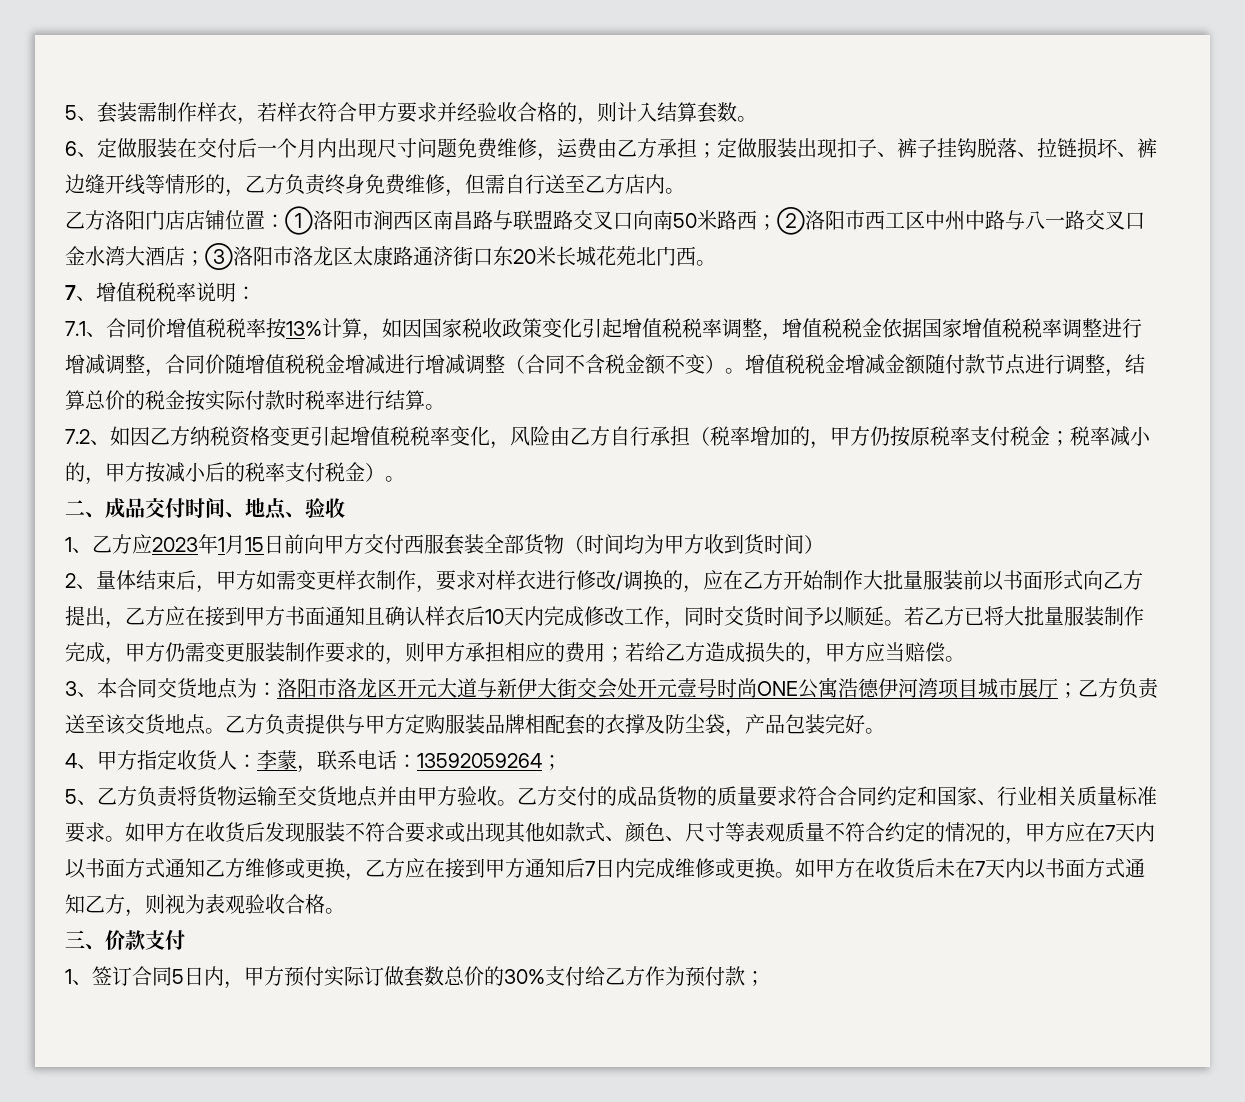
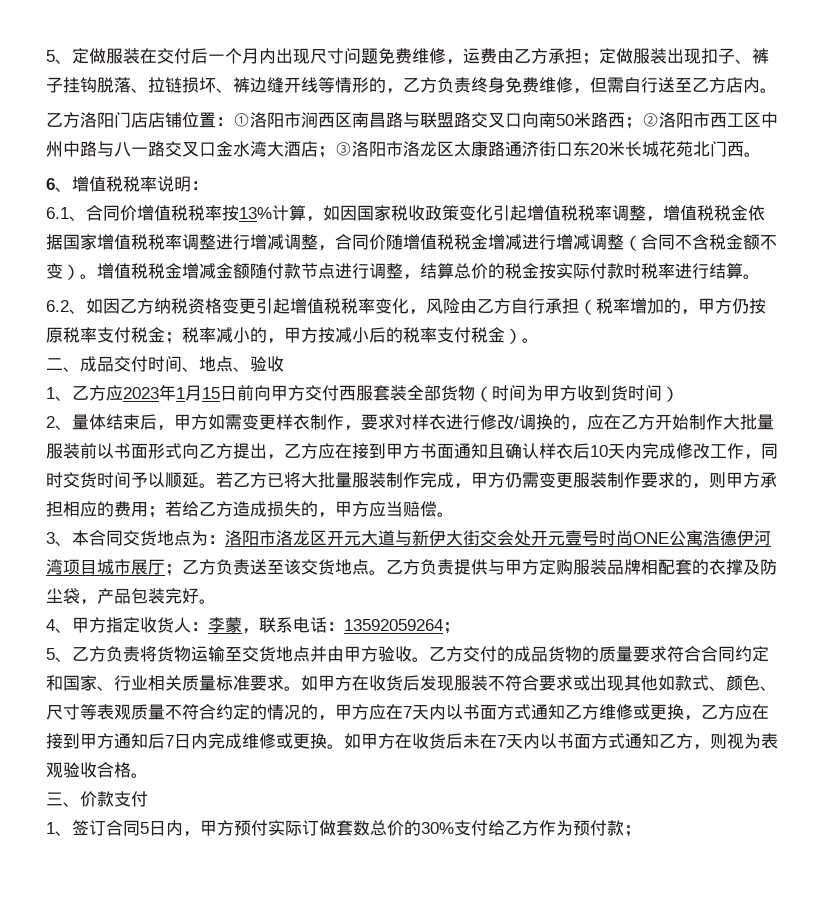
- 5、套装需制作样衣，若样衣符合甲方要求并经验收合格的，则计入结算套数。
- 6、定做服装在交付后一个月内出现尺寸问题免费维修，运费由乙方承担；定做服装出现扣子、裤子挂钩脱落、拉链损坏、裤边缝开线等情形的，乙方负责终身免费维修，但需自行送至乙方店内。
+ 5、定做服装在交付后一个月内出现尺寸问题免费维修，运费由乙方承担；定做服装出现扣子、裤子挂钩脱落、拉链损坏、裤边缝开线等情形的，乙方负责终身免费维修，但需自行送至乙方店内。
- 7、增值税税率说明：
+ 6、增值税税率说明：
- 7.1、合同价增值税税率按13%计算，如因国家税收政策变化引起增值税税率调整，增值税税金依据国家增值税税率调整进行增减调整，合同价随增值税税金增减进行增减调整（合同不含税金额不变）。
+ 6.1、合同价增值税税率按13%计算，如因国家税收政策变化引起增值税税率调整，增值税税金依据国家增值税税率调整进行增减调整，合同价随增值税税金增减进行增减调整（合同不含税金额不变）。
- 7.2、如因乙方纳税资格变更引起增值税税率变化，风险由乙方自行承担（税率增加的，甲方仍按原税率支付税金；税率减小的，甲方按减小后的税率支付税金）。
+ 6.2、如因乙方纳税资格变更引起增值税税率变化，风险由乙方自行承担（税率增加的，甲方仍按原税率支付税金；税率减小的，甲方按减小后的税率支付税金）。
- 1、乙方应2023年1月15日前向甲方交付西服套装全部货物（时间均为甲方收到货时间）
+ 1、乙方应2023年1月15日前向甲方交付西服套装全部货物（时间为甲方收到货时间）

